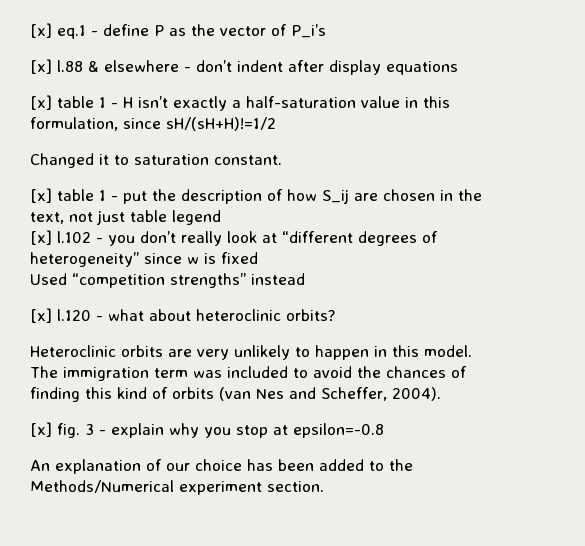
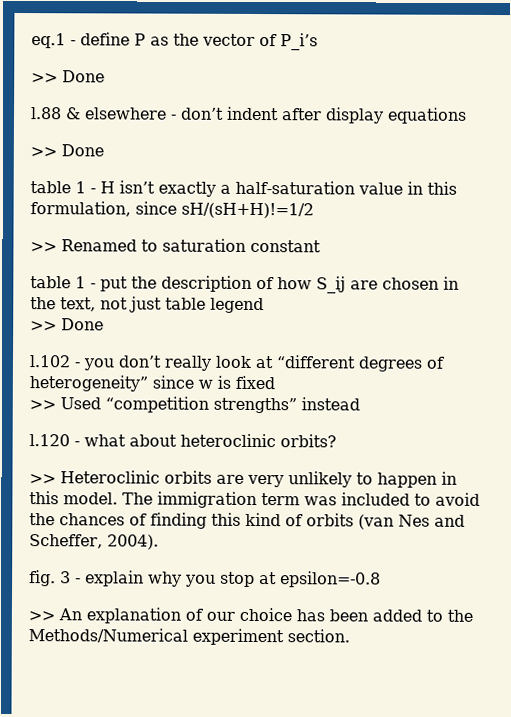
- [x] eq.1 - define P as the vector of P_i’s
- [x] l.88 & elsewhere - don’t indent after display equations
- [x] table 1 - H isn’t exactly a half-saturation value in this formulation, since sH/(sH+H)!=1/2
+ eq.1 - define P as the vector of P_i’s
+ >> Done
+ l.88 & elsewhere - don’t indent after display equations
+ >> Done
+ table 1 - H isn’t exactly a half-saturation value in this formulation, since sH/(sH+H)!=1/2
- Changed it to saturation constant.
- [x] table 1 - put the description of how S_ij are chosen in the text, not just table legend
- [x] l.102 - you don’t really look at “different degrees of heterogeneity” since w is fixed
+ >> Renamed to saturation constant
+ table 1 - put the description of how S_ij are chosen in the text, not just table legend
+ >> Done
+ l.102 - you don’t really look at “different degrees of heterogeneity” since w is fixed
- Used “competition strengths” instead
+ >> Used “competition strengths” instead
- [x] l.120 - what about heteroclinic orbits?
+ l.120 - what about heteroclinic orbits?
- Heteroclinic orbits are very unlikely to happen in this model.
+ >> Heteroclinic orbits are very unlikely to happen in this model.
- [x] fig. 3 - explain why you stop at epsilon=-0.8
+ fig. 3 - explain why you stop at epsilon=-0.8
- An explanation of our choice has been added to the Methods/Numerical experiment section.
+ >> An explanation of our choice has been added to the Methods/Numerical experiment section.

